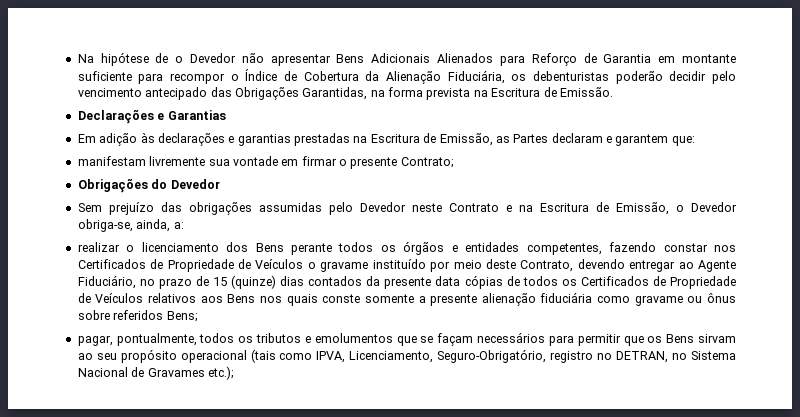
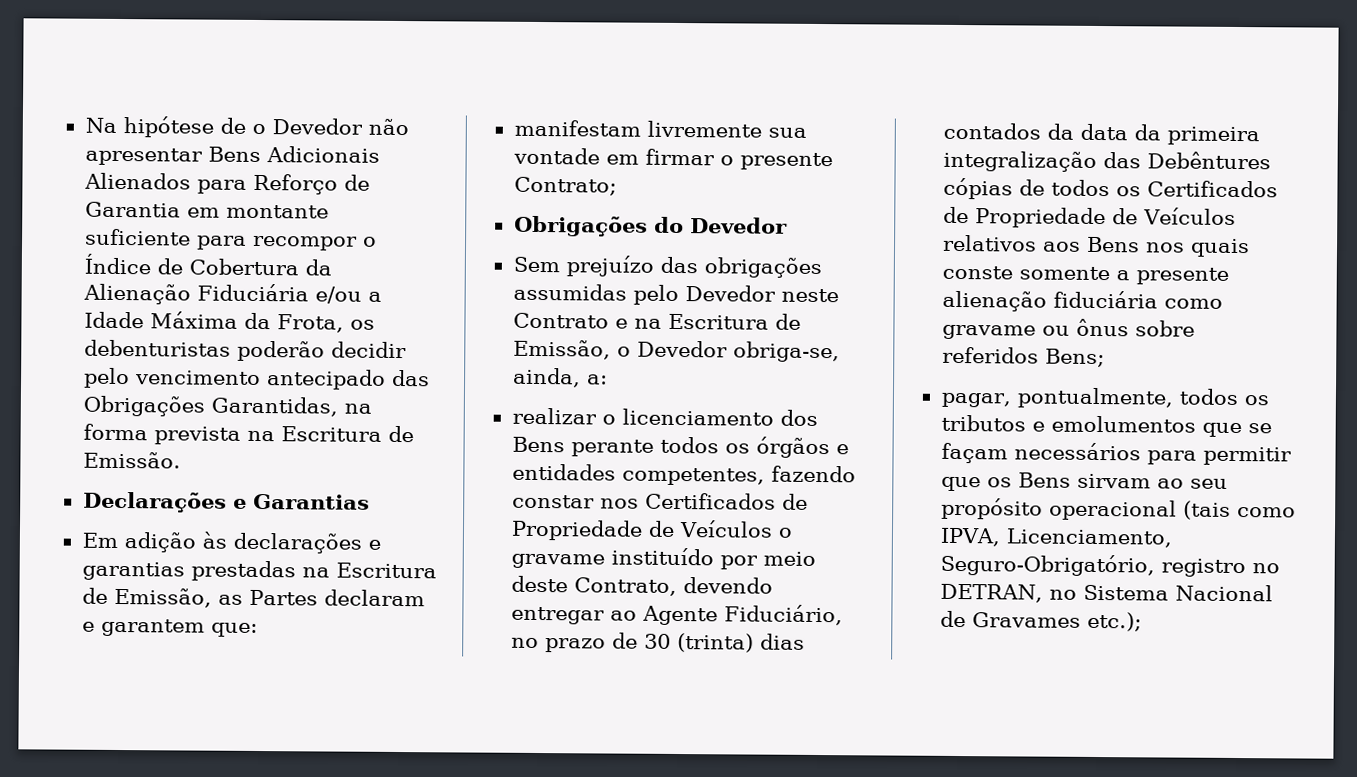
- Na hipótese de o Devedor não apresentar Bens Adicionais Alienados para Reforço de Garantia em montante suficiente para recompor o Índice de Cobertura da Alienação Fiduciária, os debenturistas poderão decidir pelo vencimento antecipado das Obrigações Garantidas, na forma prevista na Escritura de Emissão.
+ Na hipótese de o Devedor não apresentar Bens Adicionais Alienados para Reforço de Garantia em montante suficiente para recompor o Índice de Cobertura da Alienação Fiduciária e/ou a Idade Máxima da Frota, os debenturistas poderão decidir pelo vencimento antecipado das Obrigações Garantidas, na forma prevista na Escritura de Emissão.
- realizar o licenciamento dos Bens perante todos os órgãos e entidades competentes, fazendo constar nos Certificados de Propriedade de Veículos o gravame instituído por meio deste Contrato, devendo entregar ao Agente Fiduciário, no prazo de 15 (quinze) dias contados da presente data cópias de todos os Certificados de Propriedade de Veículos relativos aos Bens nos quais conste somente a presente alienação fiduciária como gravame ou ônus sobre referidos Bens;
+ realizar o licenciamento dos Bens perante todos os órgãos e entidades competentes, fazendo constar nos Certificados de Propriedade de Veículos o gravame instituído por meio deste Contrato, devendo entregar ao Agente Fiduciário, no prazo de 30 (trinta) dias contados da data da primeira integralização das Debêntures cópias de todos os Certificados de Propriedade de Veículos relativos aos Bens nos quais conste somente a presente alienação fiduciária como gravame ou ônus sobre referidos Bens;

